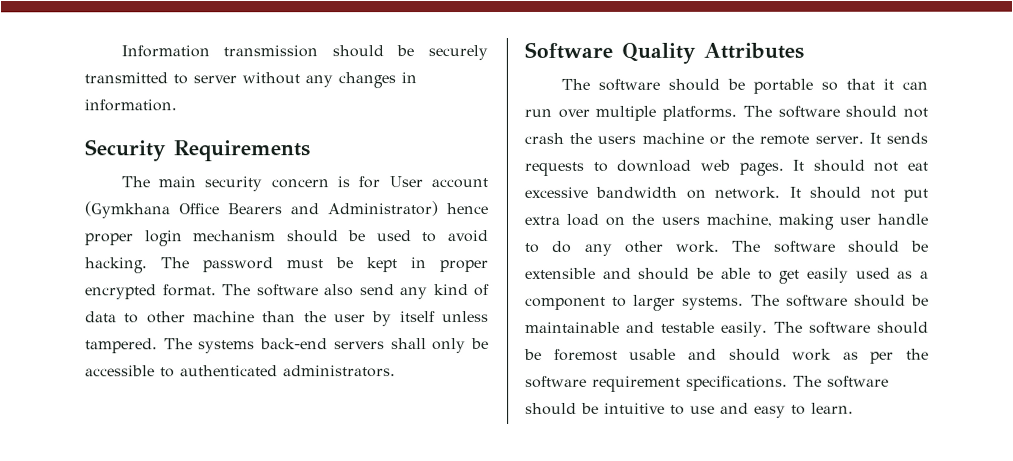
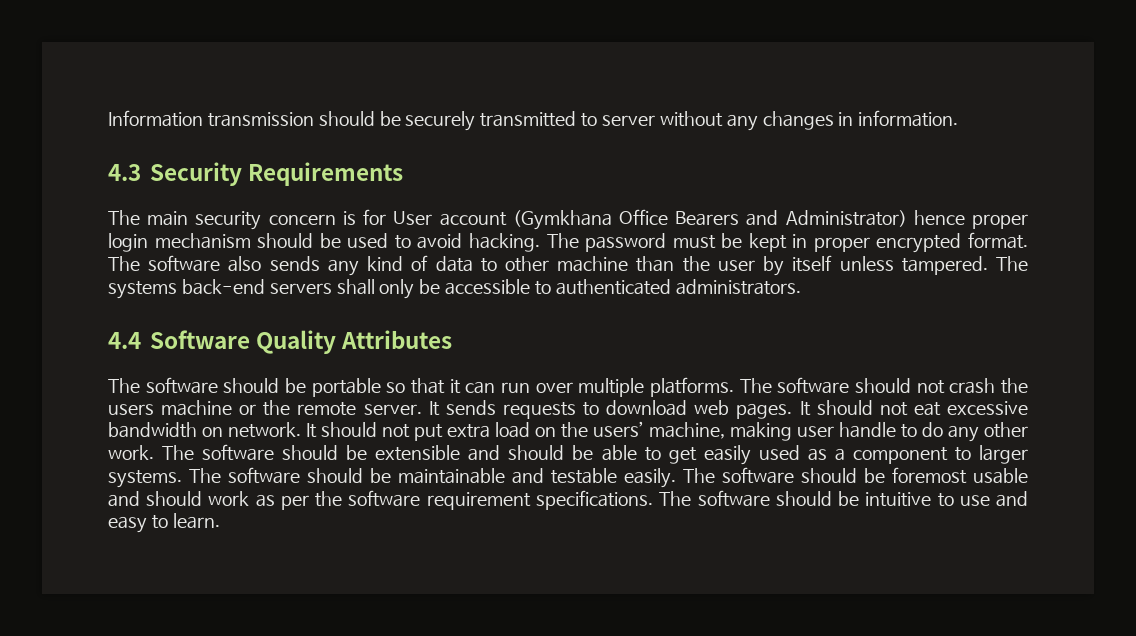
- Security Requirements
+ 4.3 Security Requirements
- The software also send any kind of data to other machine than the user by itself unless tampered.
+ The software also sends any kind of data to other machine than the user by itself unless tampered.
- Software Quality Attributes
+ 4.4 Software Quality Attributes
- It should not put extra load on the users machine, making user handle to do any other work.
+ It should not put extra load on the users’ machine, making user handle to do any other work.

